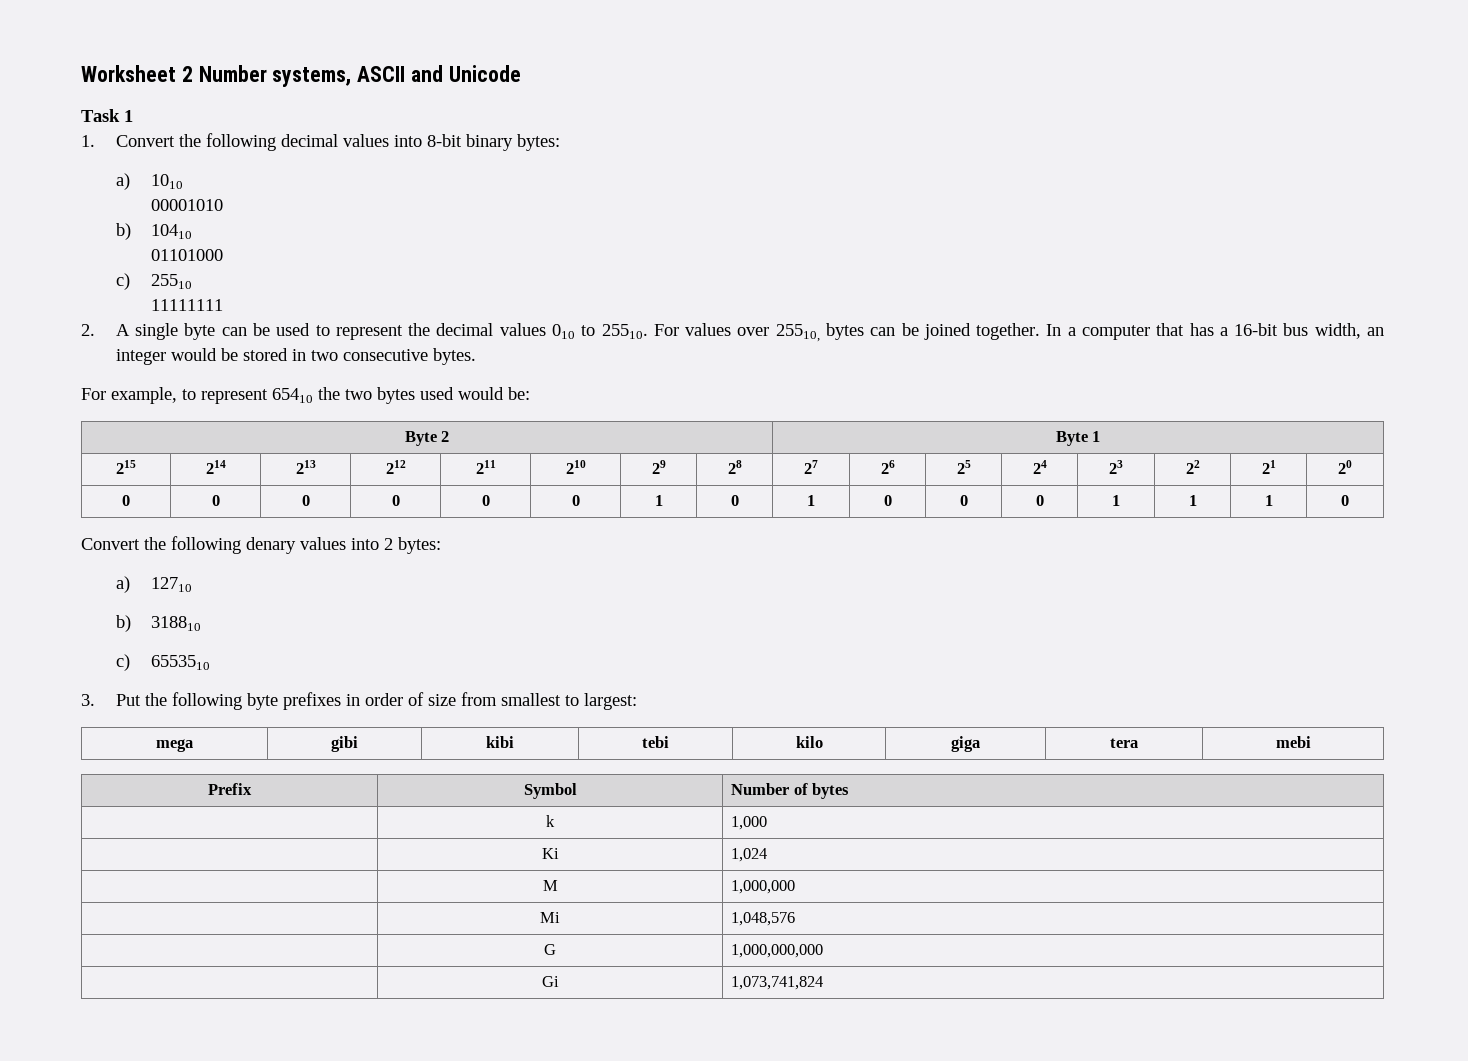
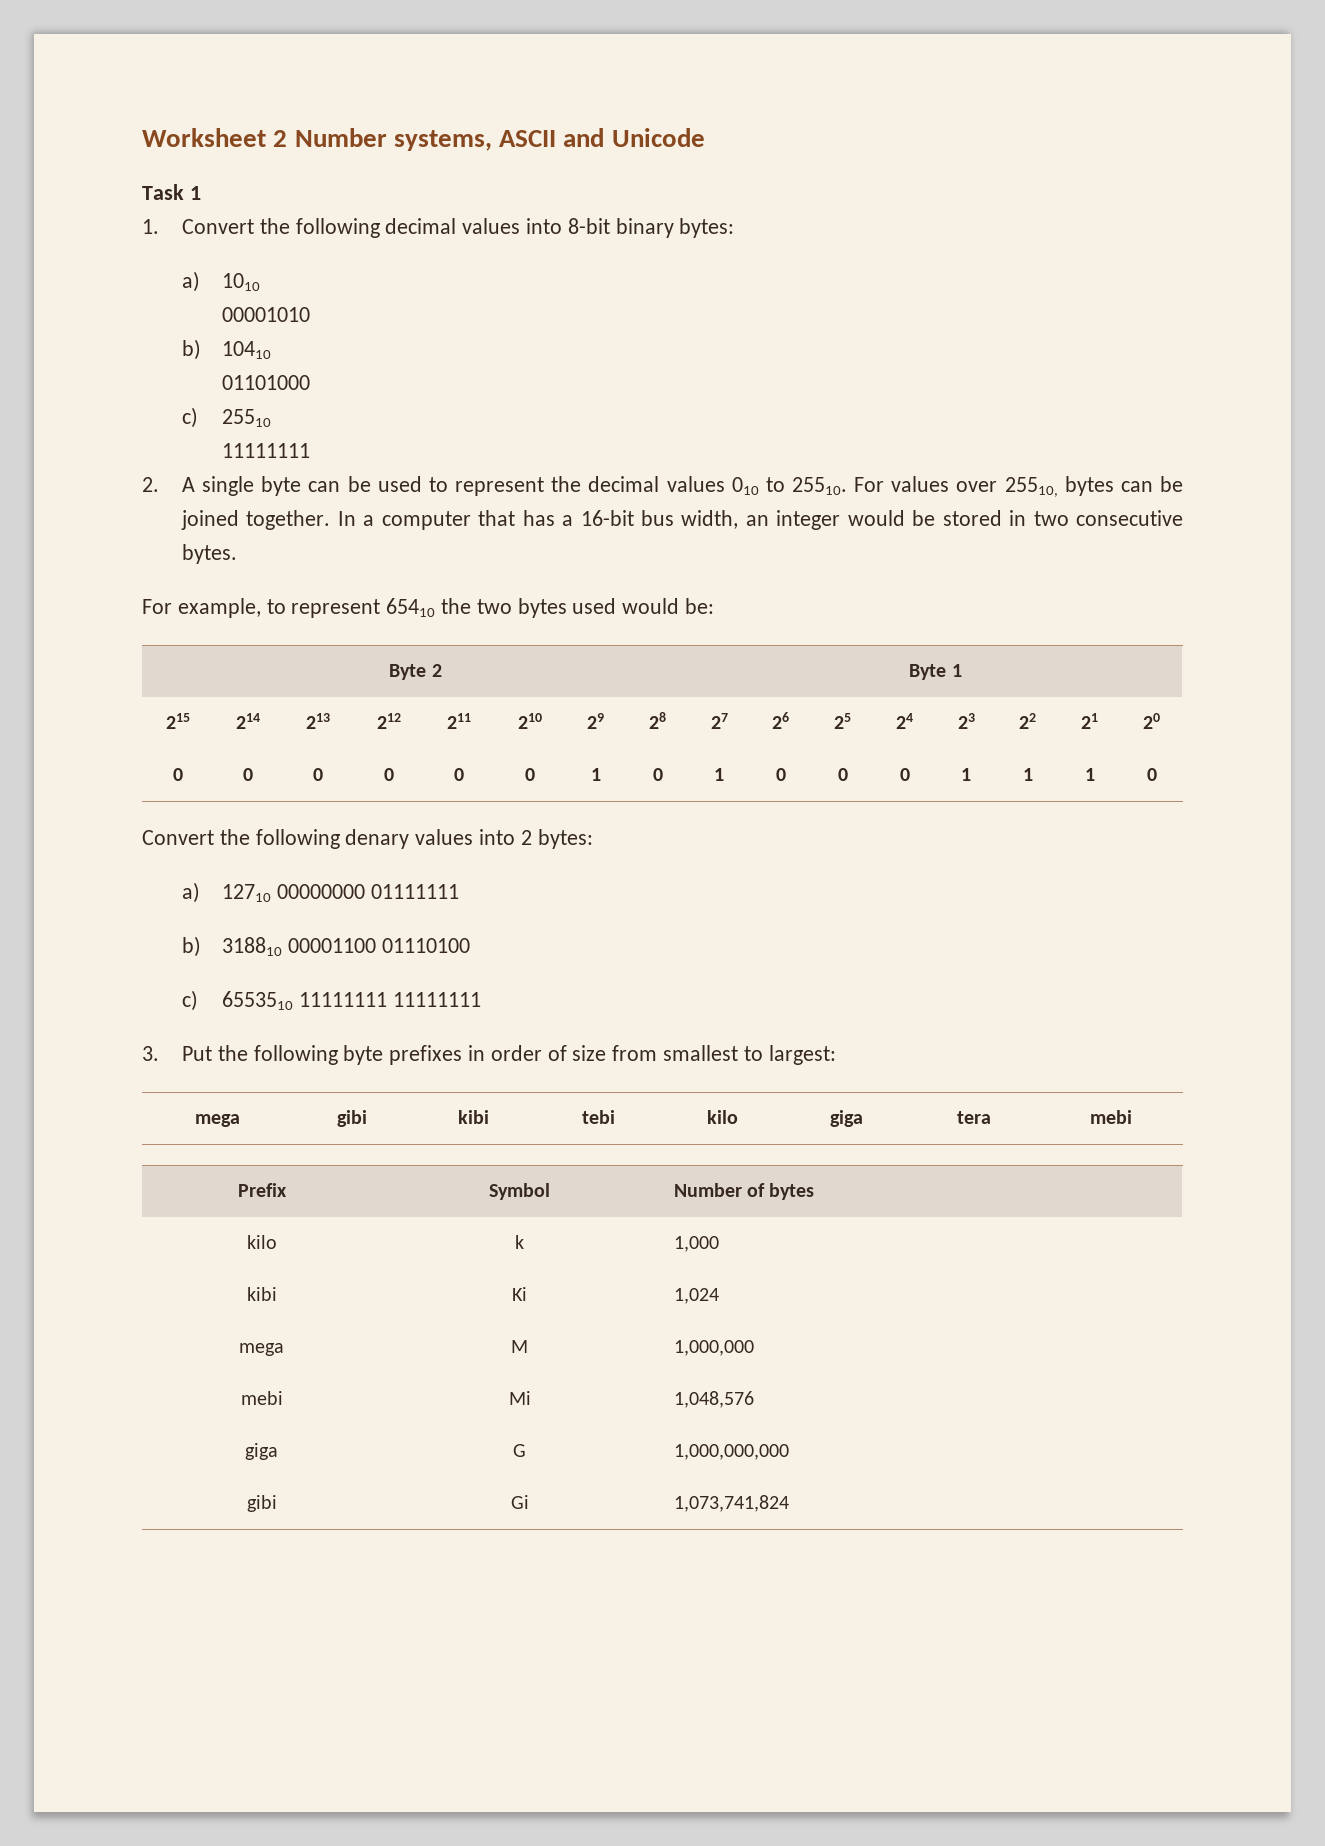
- a) 12710
+ a) 12710 00000000 01111111
- b) 318810
+ b) 318810 00001100 01110100
- c) 6553510
+ c) 6553510 11111111 11111111
- | k | 1,000
+ kilo | k | 1,000
- | Ki | 1,024
+ kibi | Ki | 1,024
- | M | 1,000,000
+ mega | M | 1,000,000
- | Mi | 1,048,576
+ mebi | Mi | 1,048,576
- | G | 1,000,000,000
+ giga | G | 1,000,000,000
- | Gi | 1,073,741,824
+ gibi | Gi | 1,073,741,824

